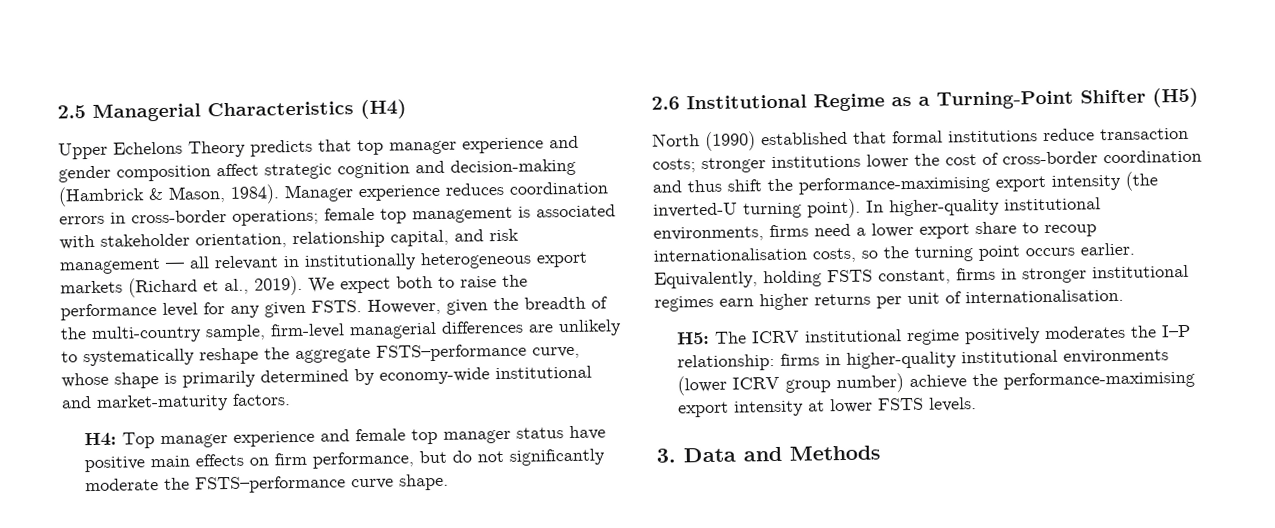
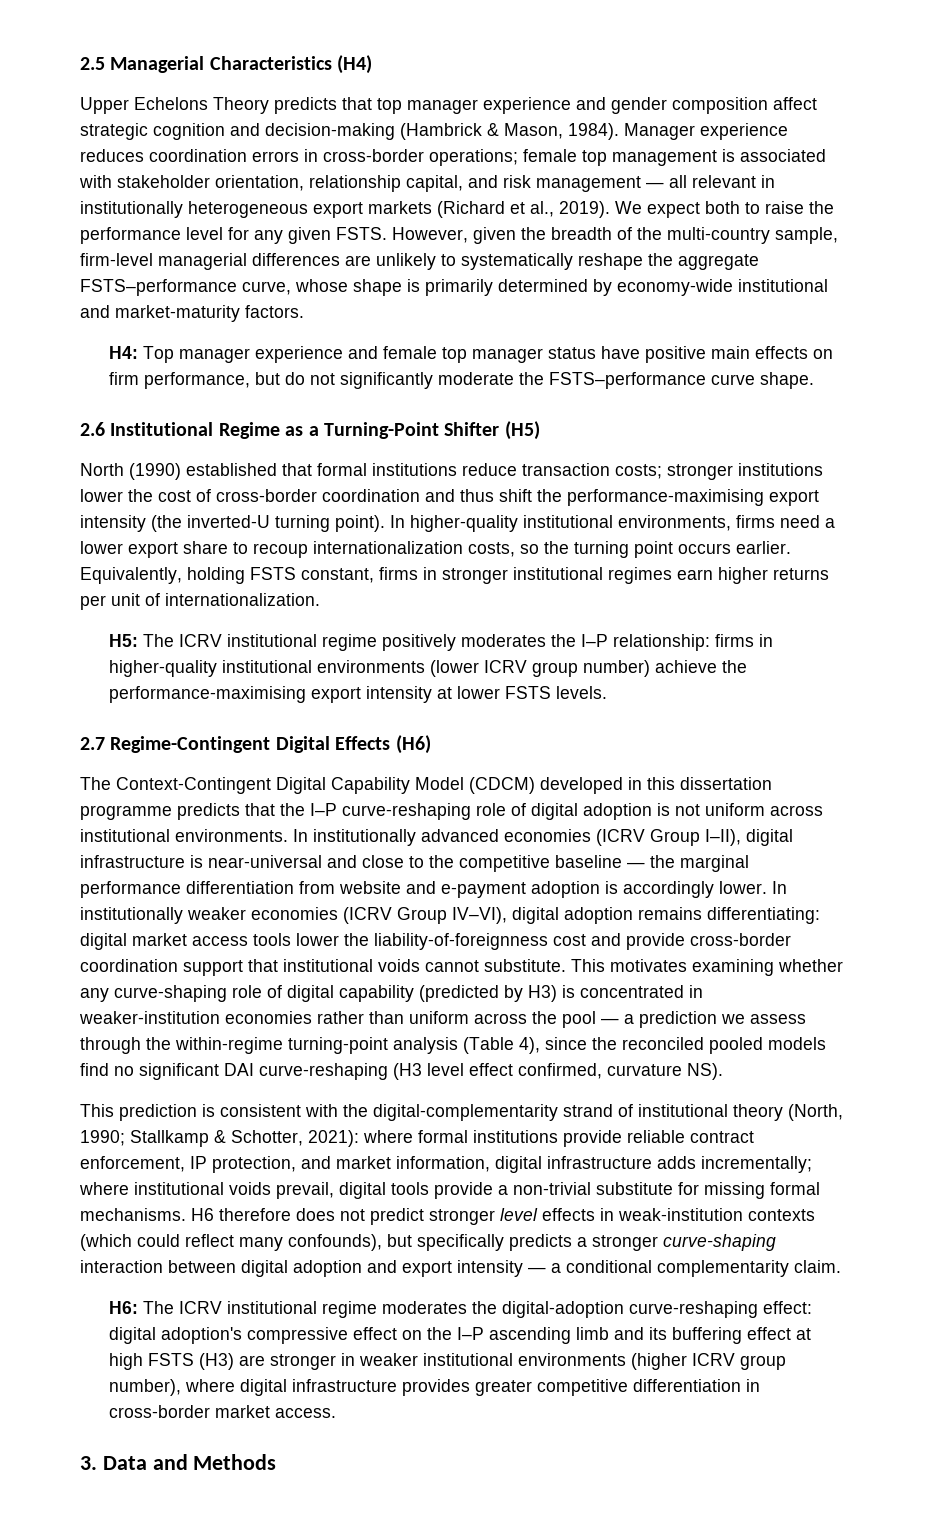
- In higher-quality institutional environments, firms need a lower export share to recoup internationalisation costs, so the turning point occurs earlier.
+ In higher-quality institutional environments, firms need a lower export share to recoup internationalization costs, so the turning point occurs earlier.
- Equivalently, holding FSTS constant, firms in stronger institutional regimes earn higher returns per unit of internationalisation.
+ Equivalently, holding FSTS constant, firms in stronger institutional regimes earn higher returns per unit of internationalization.
+ 2.7 Regime-Contingent Digital Effects (H6)
+ The Context-Contingent Digital Capability Model (CDCM) developed in this dissertation programme predicts that the I–P curve-reshaping role of digital adoption is not uniform across institutional environments. In institutionally advanced economies (ICRV Group I–II), digital infrastructure is near-universal and close to the competitive baseline — the marginal performance differentiation from website and e-payment adoption is accordingly lower. In institutionally weaker economies (ICRV Group IV–VI), digital adoption remains differentiating: digital market access tools lower the liability-of-foreignness cost and provide cross-border coordination support that institutional voids cannot substitute. This motivates examining whether any curve-shaping role of digital capability (predicted by H3) is concentrated in weaker-institution economies rather than uniform across the pool — a prediction we assess through the within-regime turning-point analysis (Table 4), since the reconciled pooled models find no significant DAI curve-reshaping (H3 level effect confirmed, curvature NS).
+ This prediction is consistent with the digital-complementarity strand of institutional theory (North, 1990; Stallkamp & Schotter, 2021): where formal institutions provide reliable contract enforcement, IP protection, and market information, digital infrastructure adds incrementally; where institutional voids prevail, digital tools provide a non-trivial substitute for missing formal mechanisms. H6 therefore does not predict stronger level effects in weak-institution contexts (which could reflect many confounds), but specifically predicts a stronger curve-shaping interaction between digital adoption and export intensity — a conditional complementarity claim.
+ H6: The ICRV institutional regime moderates the digital-adoption curve-reshaping effect: digital adoption's compressive effect on the I–P ascending limb and its buffering effect at high FSTS (H3) are stronger in weaker institutional environments (higher ICRV group number), where digital infrastructure provides greater competitive differentiation in cross-border market access.

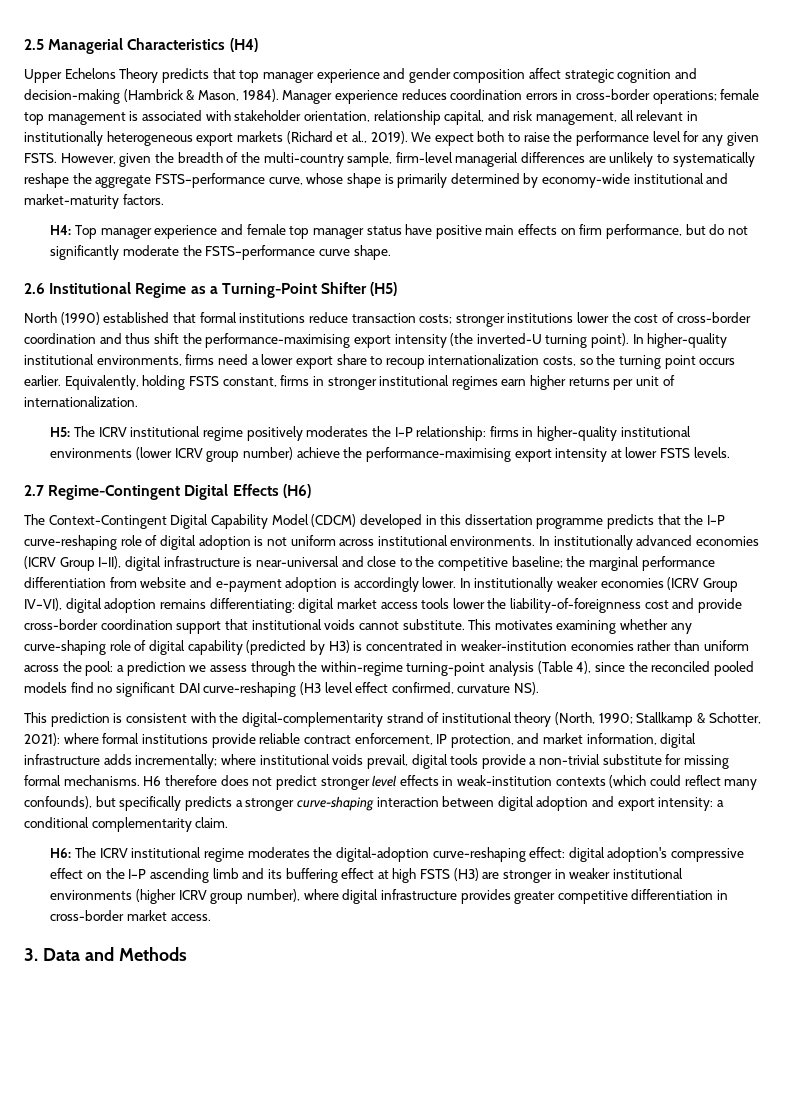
- Manager experience reduces coordination errors in cross-border operations; female top management is associated with stakeholder orientation, relationship capital, and risk management — all relevant in institutionally heterogeneous export markets (Richard et al., 2019).
+ Manager experience reduces coordination errors in cross-border operations; female top management is associated with stakeholder orientation, relationship capital, and risk management, all relevant in institutionally heterogeneous export markets (Richard et al., 2019).
- In institutionally advanced economies (ICRV Group I–II), digital infrastructure is near-universal and close to the competitive baseline — the marginal performance differentiation from website and e-payment adoption is accordingly lower.
+ In institutionally advanced economies (ICRV Group I–II), digital infrastructure is near-universal and close to the competitive baseline; the marginal performance differentiation from website and e-payment adoption is accordingly lower.
- This motivates examining whether any curve-shaping role of digital capability (predicted by H3) is concentrated in weaker-institution economies rather than uniform across the pool — a prediction we assess through the within-regime turning-point analysis (Table 4), since the reconciled pooled models find no significant DAI curve-reshaping (H3 level effect confirmed, curvature NS).
+ This motivates examining whether any curve-shaping role of digital capability (predicted by H3) is concentrated in weaker-institution economies rather than uniform across the pool: a prediction we assess through the within-regime turning-point analysis (Table 4), since the reconciled pooled models find no significant DAI curve-reshaping (H3 level effect confirmed, curvature NS).
- H6 therefore does not predict stronger level effects in weak-institution contexts (which could reflect many confounds), but specifically predicts a stronger curve-shaping interaction between digital adoption and export intensity — a conditional complementarity claim.
+ H6 therefore does not predict stronger level effects in weak-institution contexts (which could reflect many confounds), but specifically predicts a stronger curve-shaping interaction between digital adoption and export intensity: a conditional complementarity claim.

